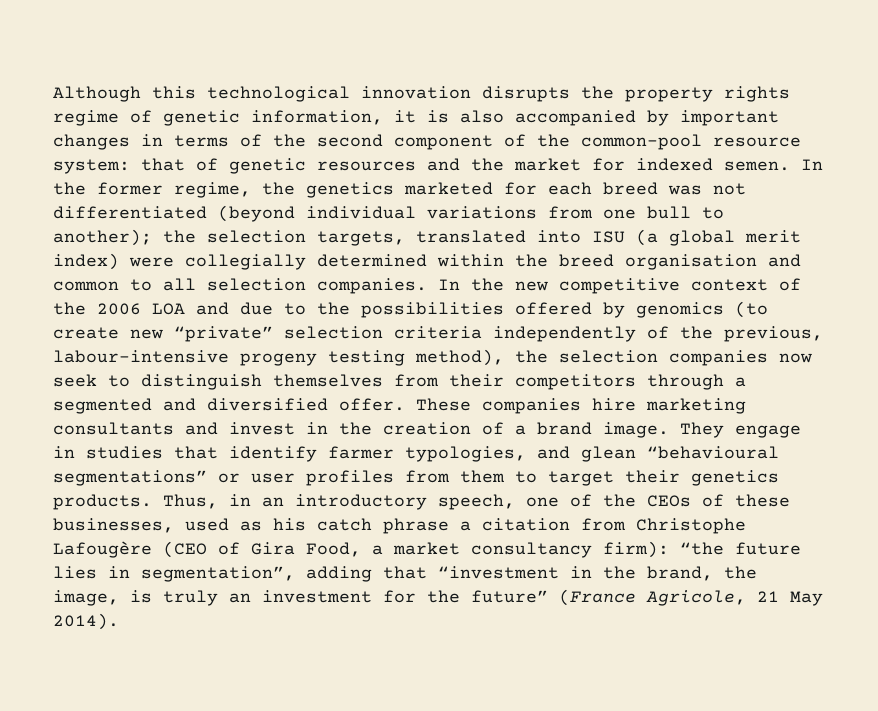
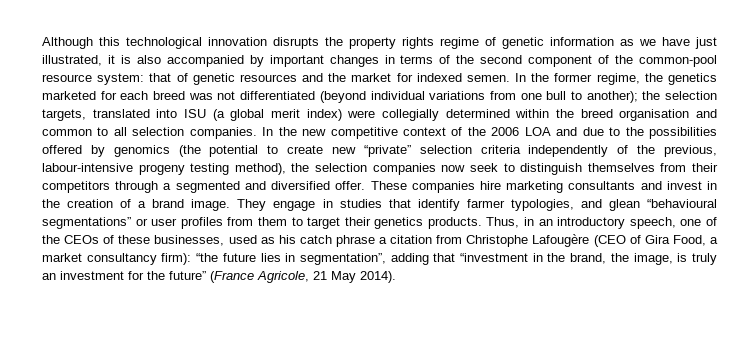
- Although this technological innovation disrupts the property rights regime of genetic information, it is also accompanied by important changes in terms of the second component of the common-pool resource system: that of genetic resources and the market for indexed semen.
+ Although this technological innovation disrupts the property rights regime of genetic information as we have just illustrated, it is also accompanied by important changes in terms of the second component of the common-pool resource system: that of genetic resources and the market for indexed semen.
- In the new competitive context of the 2006 LOA and due to the possibilities offered by genomics (to create new “private” selection criteria independently of the previous, labour-intensive progeny testing method), the selection companies now seek to distinguish themselves from their competitors through a segmented and diversified offer.
+ In the new competitive context of the 2006 LOA and due to the possibilities offered by genomics (the potential to create new “private” selection criteria independently of the previous, labour-intensive progeny testing method), the selection companies now seek to distinguish themselves from their competitors through a segmented and diversified offer.

